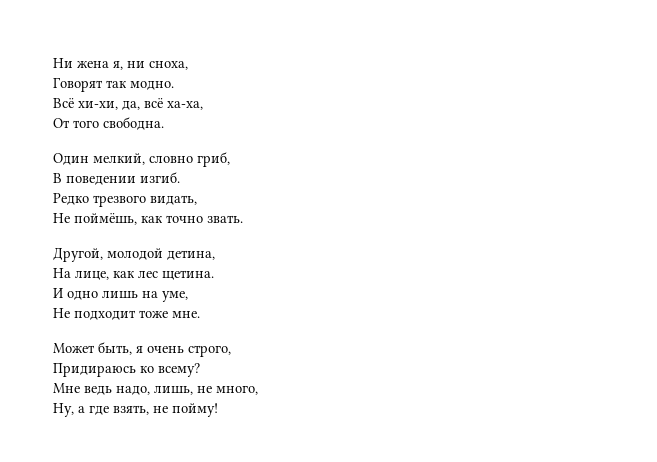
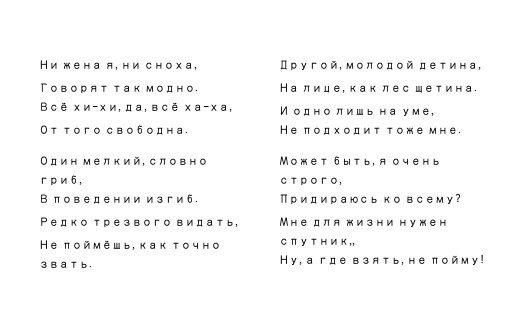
- Мне ведь надо, лишь, не много,
+ Мне для жизни нужен спутник,,

